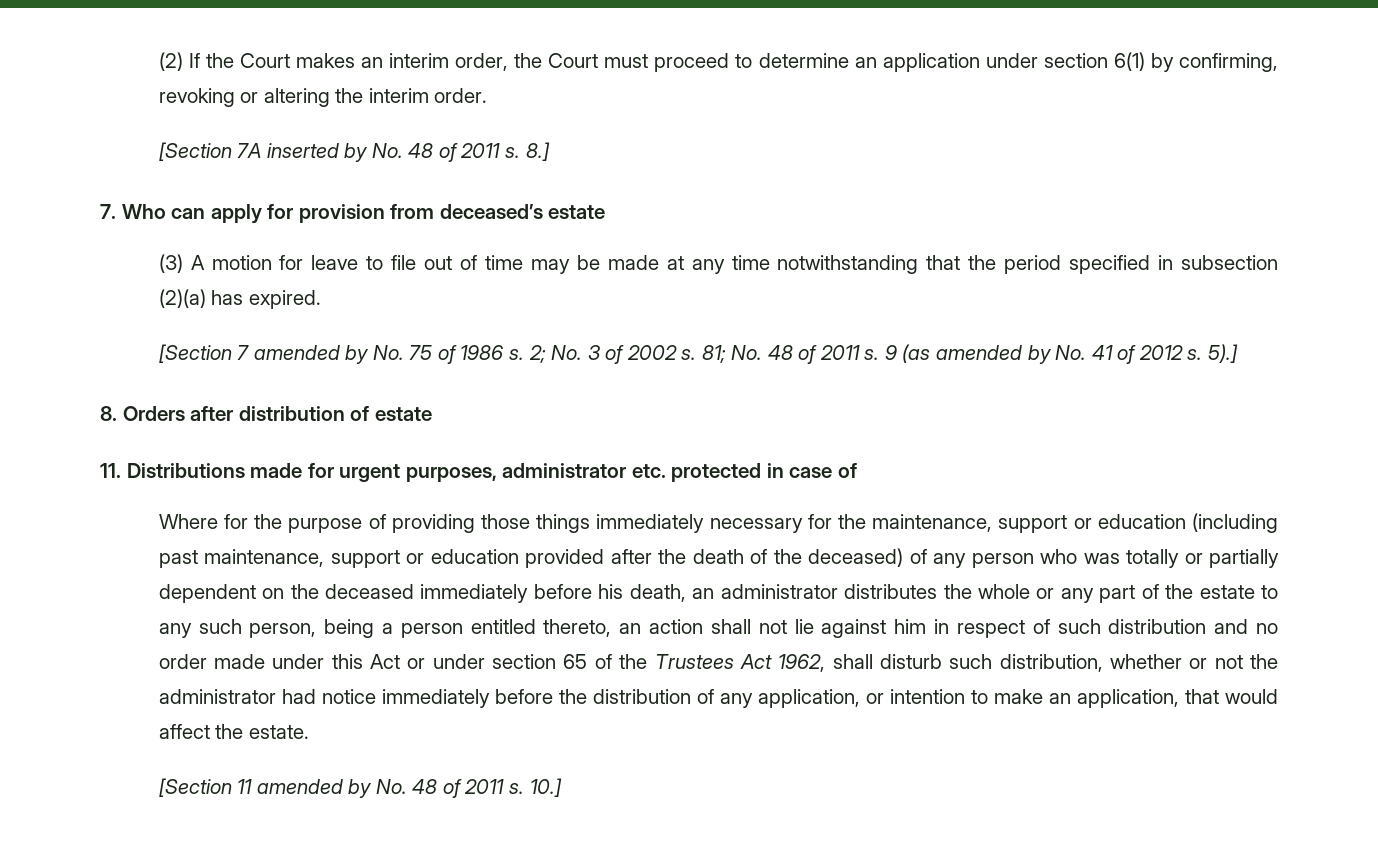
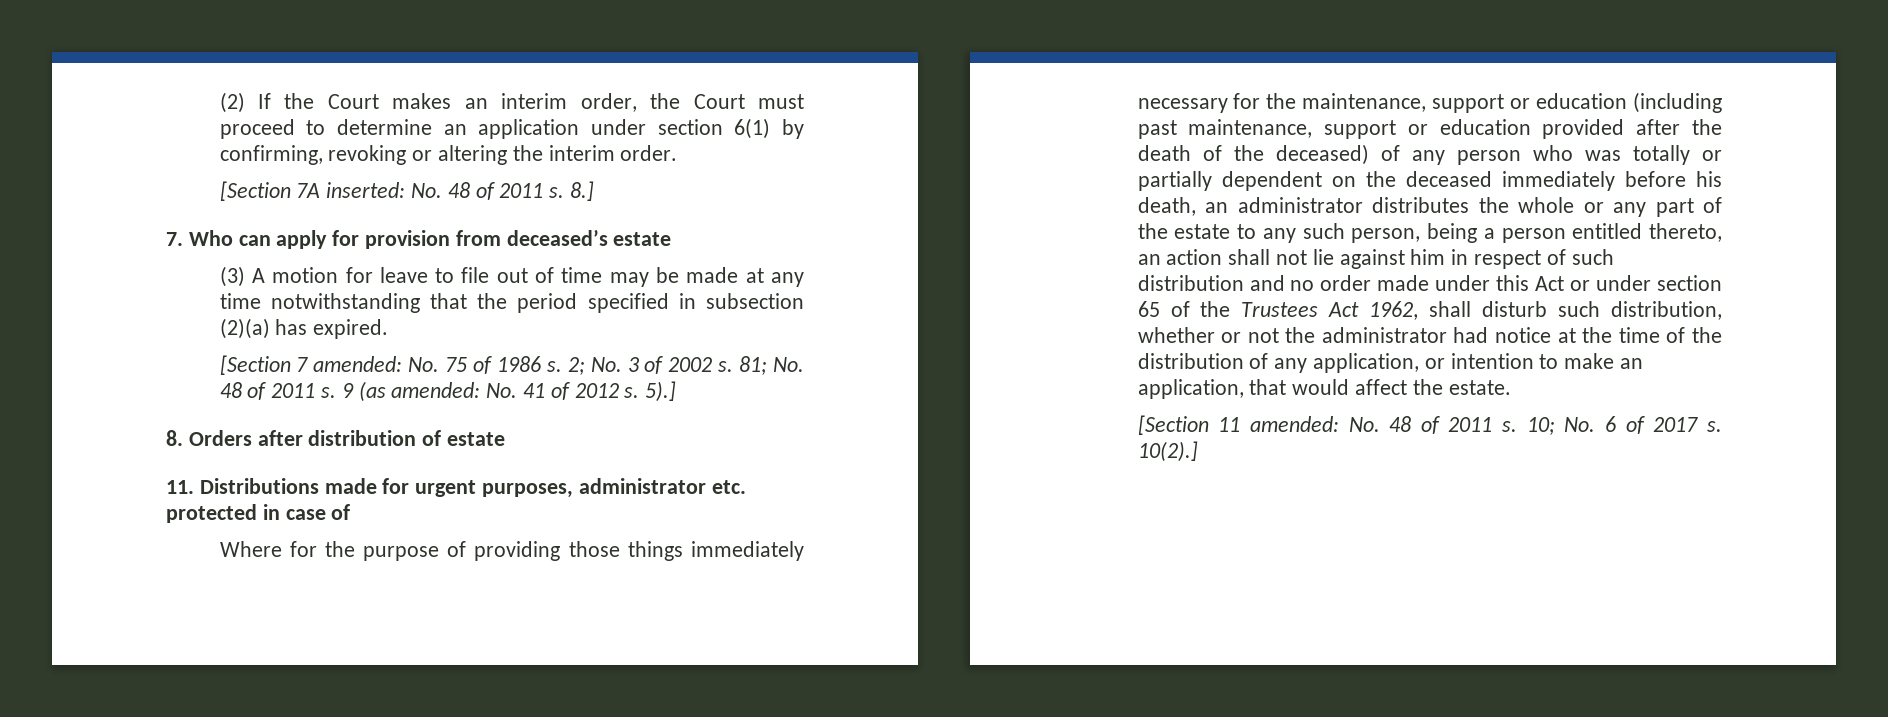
- [Section 7A inserted by No. 48 of 2011 s.
+ [Section 7A inserted: No. 48 of 2011 s.
- [Section 7 amended by No. 75 of 1986 s.
+ [Section 7 amended: No. 75 of 1986 s.
- 9 (as amended by No. 41 of 2012 s.
+ 9 (as amended: No. 41 of 2012 s.
- Where for the purpose of providing those things immediately necessary for the maintenance, support or education (including past maintenance, support or education provided after the death of the deceased) of any person who was totally or partially dependent on the deceased immediately before his death, an administrator distributes the whole or any part of the estate to any such person, being a person entitled thereto, an action shall not lie against him in respect of such distribution and no order made under this Act or under section 65 of the Trustees Act 1962, shall disturb such distribution, whether or not the administrator had notice immediately before the distribution of any application, or intention to make an application, that would affect the estate.
+ Where for the purpose of providing those things immediately necessary for the maintenance, support or education (including past maintenance, support or education provided after the death of the deceased) of any person who was totally or partially dependent on the deceased immediately before his death, an administrator distributes the whole or any part of the estate to any such person, being a person entitled thereto, an action shall not lie against him in respect of such distribution and no order made under this Act or under section 65 of the Trustees Act 1962, shall disturb such distribution, whether or not the administrator had notice at the time of the distribution of any application, or intention to make an application, that would affect the estate.
- [Section 11 amended by No. 48 of 2011 s. 10.]
+ [Section 11 amended: No. 48 of 2011 s. 10; No. 6 of 2017 s. 10(2).]

